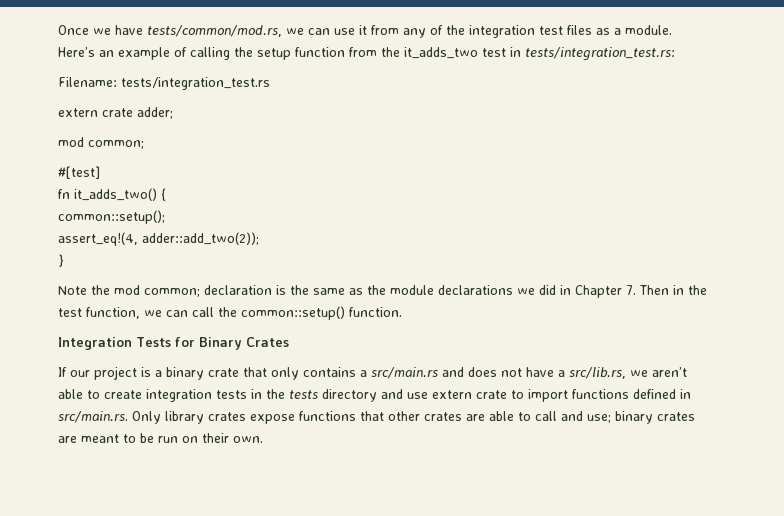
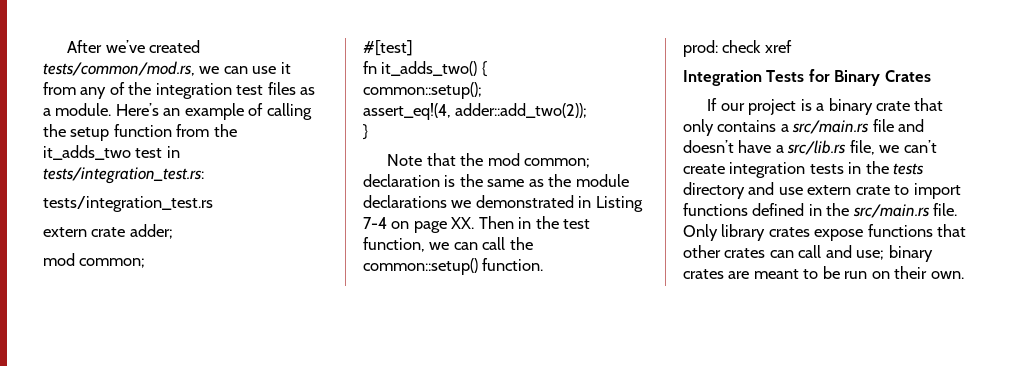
- Once we have tests/common/mod.rs, we can use it from any of the integration test files as a module.
+ After we’ve created tests/common/mod.rs, we can use it from any of the integration test files as a module.
- Filename: tests/integration_test.rs
+ tests/integration_test.rs
- Note the mod common; declaration is the same as the module declarations we did in Chapter 7. Then in the test function, we can call the common::setup() function.
+ Note that the mod common; declaration is the same as the module declarations we demonstrated in Listing 7-4 on page XX. Then in the test function, we can call the common::setup() function.
+ prod: check xref
- If our project is a binary crate that only contains a src/main.rs and does not have a src/lib.rs, we aren’t able to create integration tests in the tests directory and use extern crate to import functions defined in src/main.rs. Only library crates expose functions that other crates are able to call and use; binary crates are meant to be run on their own.
+ If our project is a binary crate that only contains a src/main.rs file and doesn’t have a src/lib.rs file, we can’t create integration tests in the tests directory and use extern crate to import functions defined in the src/main.rs file. Only library crates expose functions that other crates can call and use; binary crates are meant to be run on their own.

